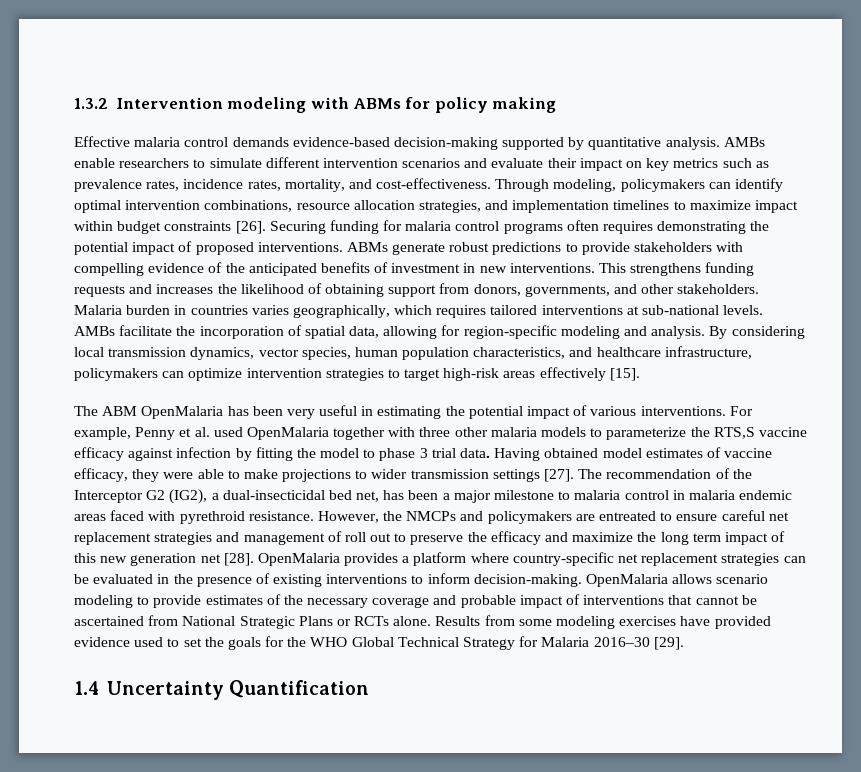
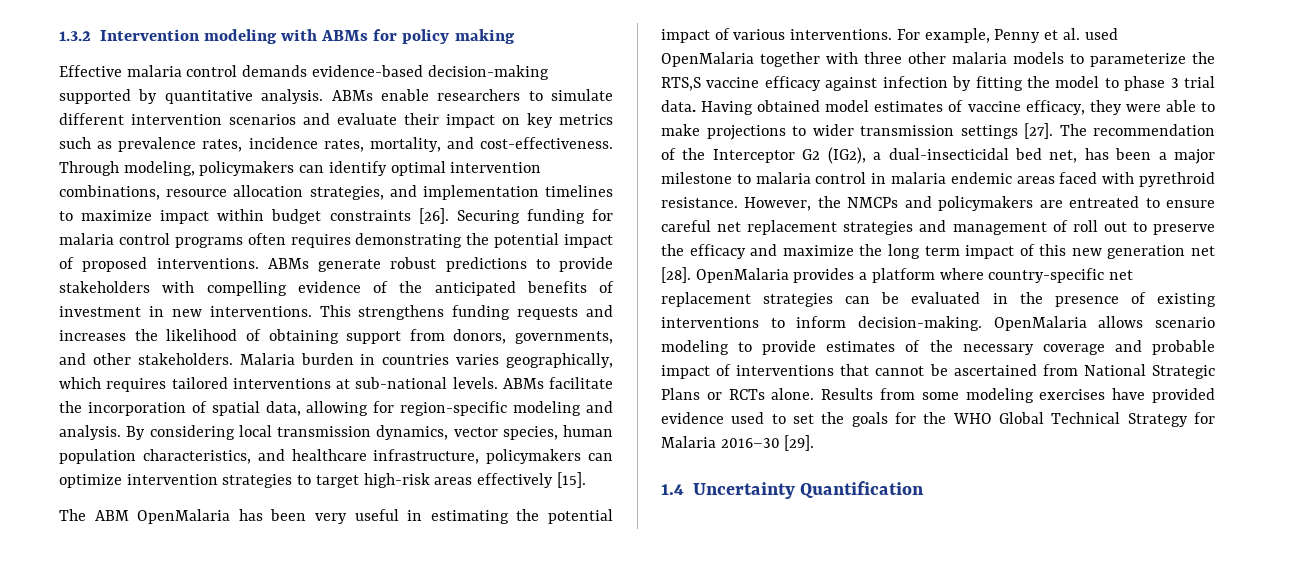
- AMBs enable researchers to simulate different intervention scenarios and evaluate their impact on key metrics such as prevalence rates, incidence rates, mortality, and cost-effectiveness.
+ ABMs enable researchers to simulate different intervention scenarios and evaluate their impact on key metrics such as prevalence rates, incidence rates, mortality, and cost-effectiveness.
- AMBs facilitate the incorporation of spatial data, allowing for region-specific modeling and analysis.
+ ABMs facilitate the incorporation of spatial data, allowing for region-specific modeling and analysis.

